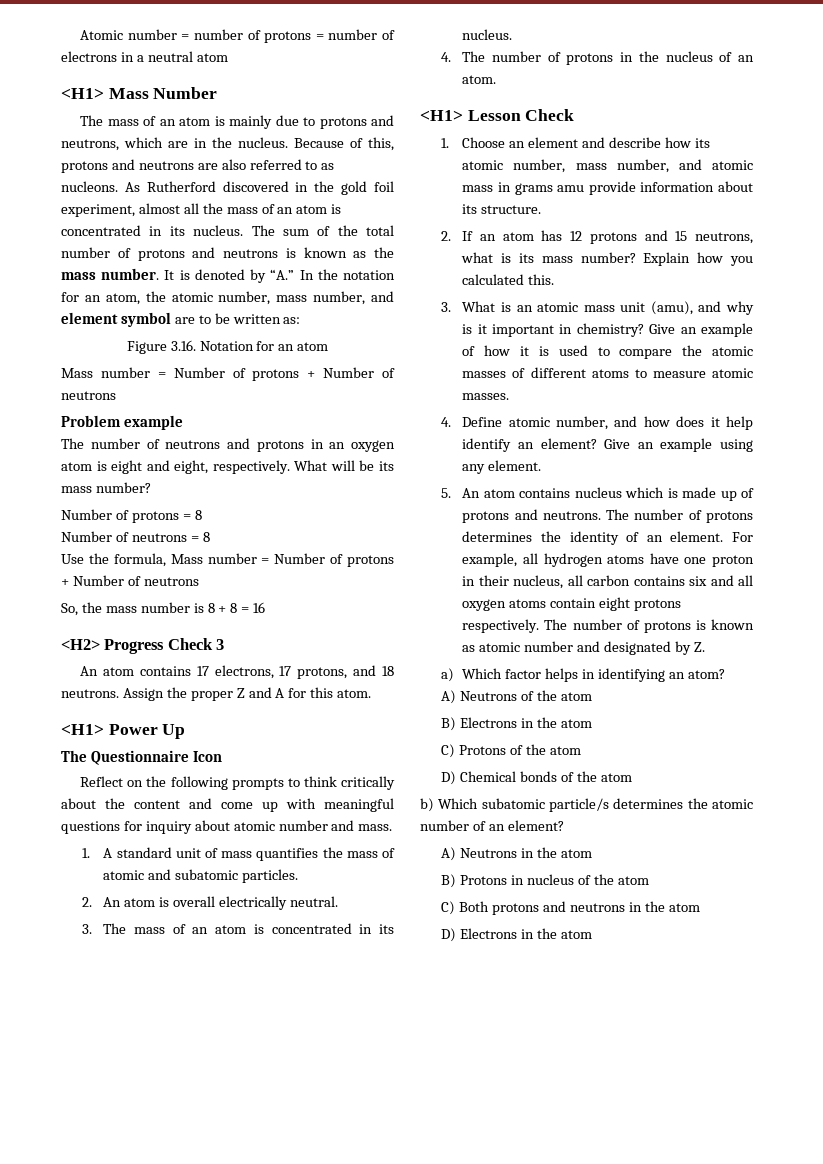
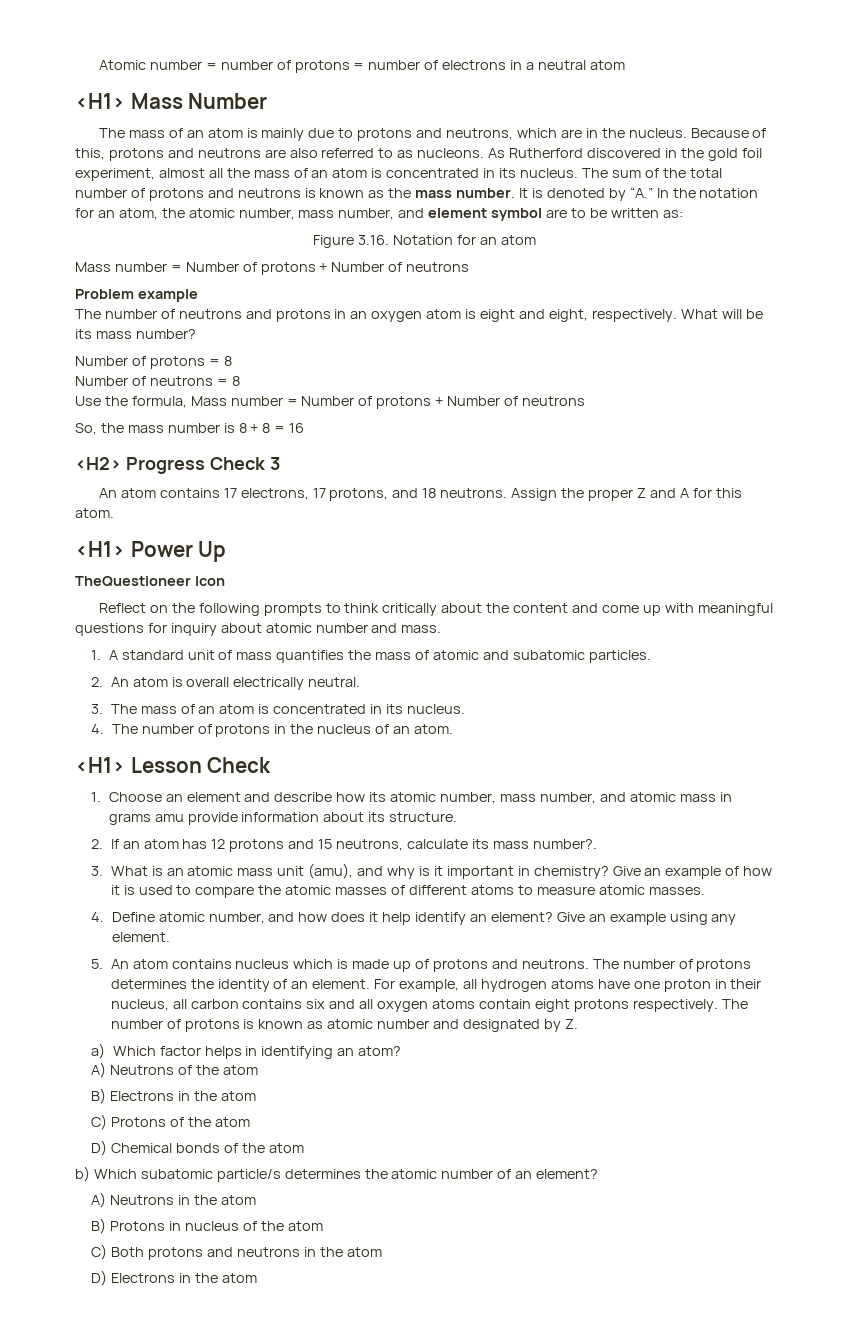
- The Questionnaire Icon
+ TheQuestioneer Icon
- 2. If an atom has 12 protons and 15 neutrons, what is its mass number? Explain how you calculated this.
+ 2. If an atom has 12 protons and 15 neutrons, calculate its mass number?.

